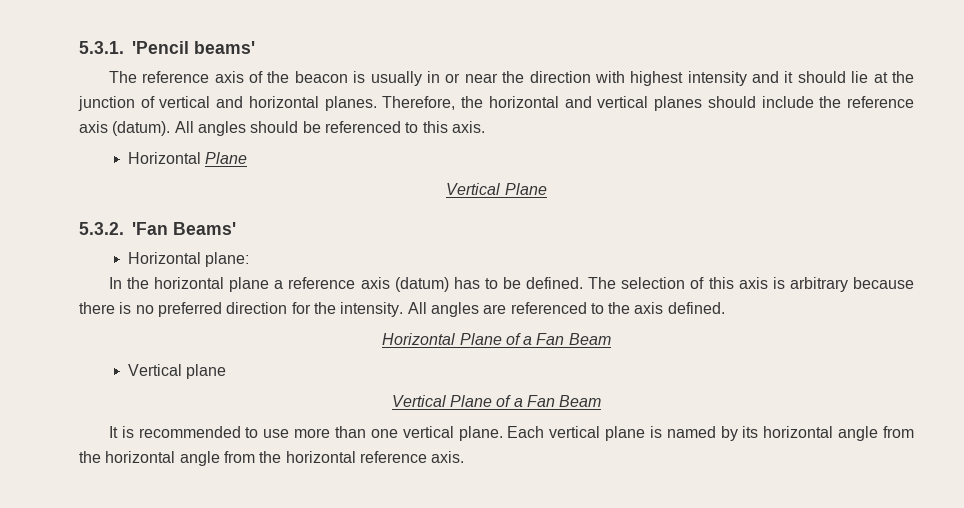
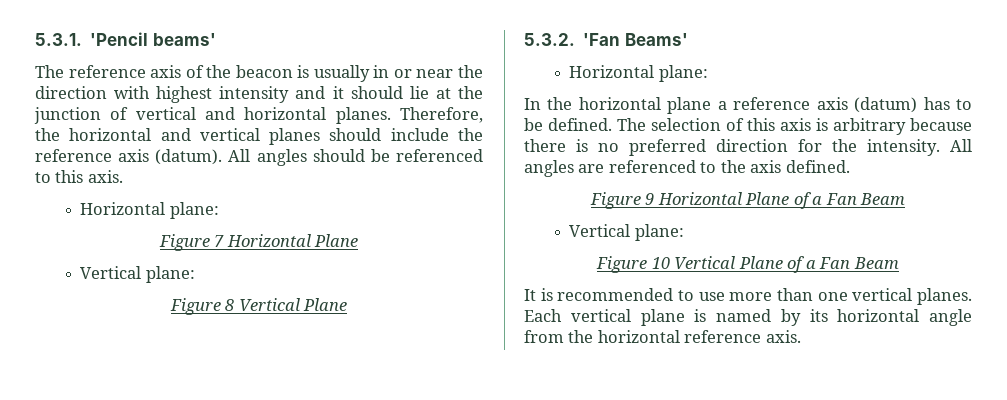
  All angles should be referenced to this axis.
- Horizontal Plane
- Vertical Plane
+ Horizontal plane:
+ Figure 7 Horizontal Plane
+ Vertical plane:
+ Figure 8 Vertical Plane
- Horizontal Plane of a Fan Beam
- Vertical plane
- Vertical Plane of a Fan Beam
+ Figure 9 Horizontal Plane of a Fan Beam
+ Vertical plane:
+ Figure 10 Vertical Plane of a Fan Beam
- It is recommended to use more than one vertical plane.
+ It is recommended to use more than one vertical planes.
- Each vertical plane is named by its horizontal angle from the horizontal angle from the horizontal reference axis.
+ Each vertical plane is named by its horizontal angle from the horizontal reference axis.

